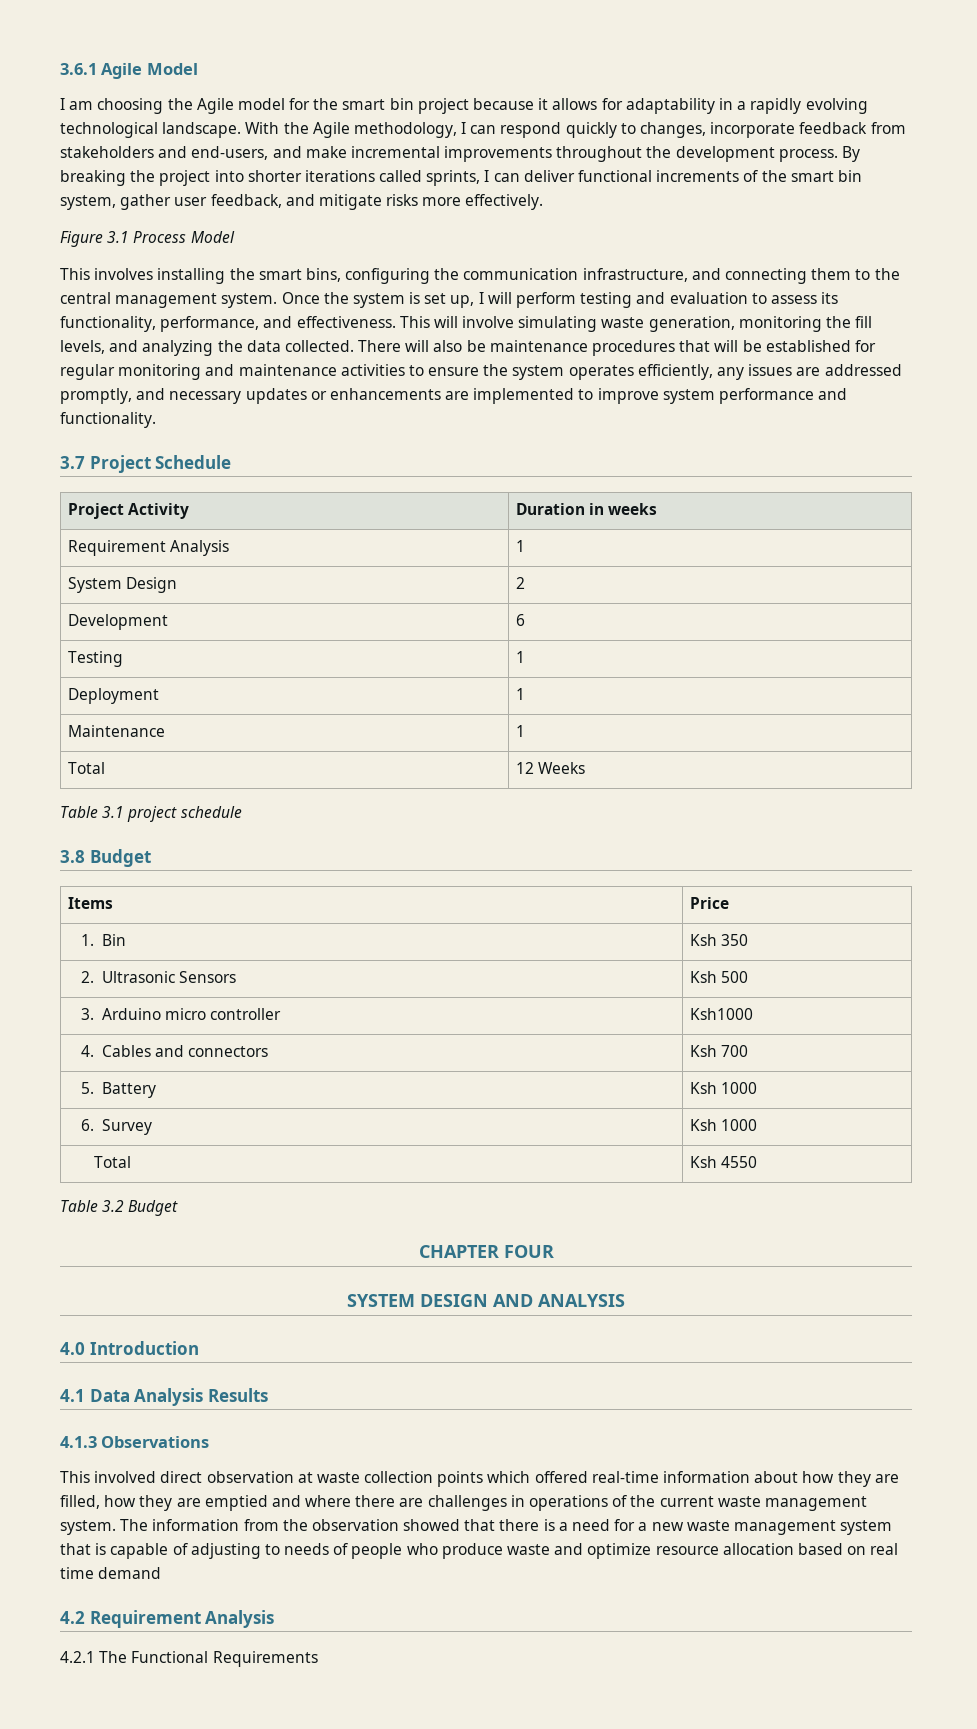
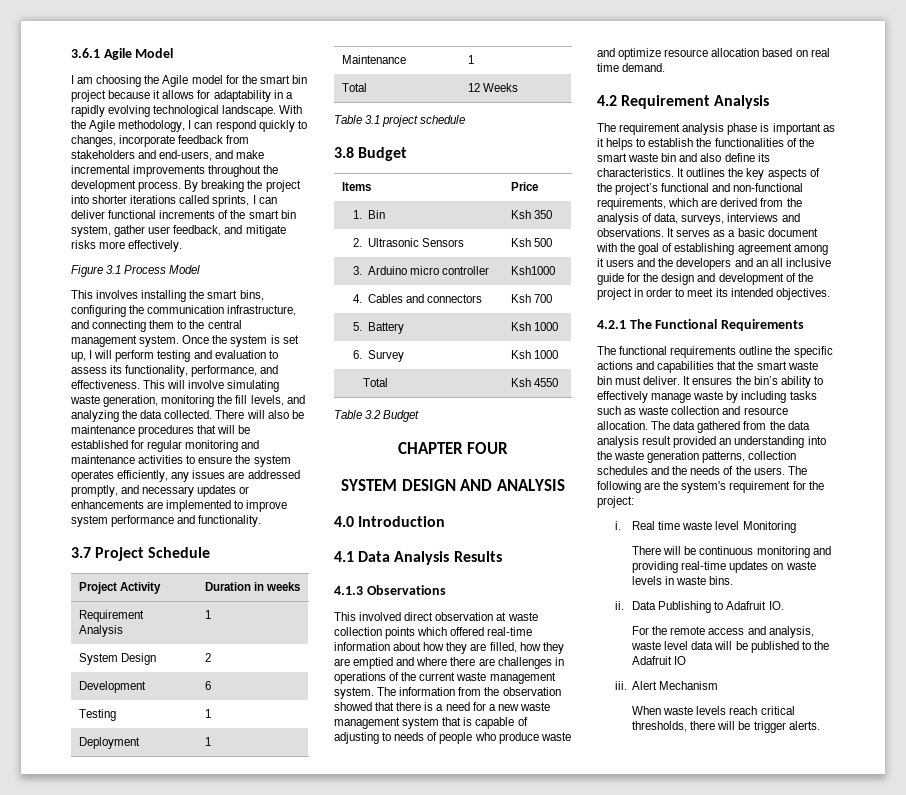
- The information from the observation showed that there is a need for a new waste management system that is capable of adjusting to needs of people who produce waste and optimize resource allocation based on real time demand
+ The information from the observation showed that there is a need for a new waste management system that is capable of adjusting to needs of people who produce waste and optimize resource allocation based on real time demand.
+ The requirement analysis phase is important as it helps to establish the functionalities of the smart waste bin and also define its characteristics. It outlines the key aspects of the project’s functional and non-functional requirements, which are derived from the analysis of data, surveys, interviews and observations. It serves as a basic document with the goal of establishing agreement among it users and the developers and an all inclusive guide for the design and development of the project in order to meet its intended objectives.
  4.2.1 The Functional Requirements
+ The functional requirements outline the specific actions and capabilities that the smart waste bin must deliver. It ensures the bin’s ability to effectively manage waste by including tasks such as waste collection and resource allocation. The data gathered from the data analysis result provided an understanding into the waste generation patterns, collection schedules and the needs of the users. The following are the system's requirement for the project:
+ i. Real time waste level Monitoring
+ There will be continuous monitoring and providing real-time updates on waste levels in waste bins.
+ ii. Data Publishing to Adafruit IO.
+ For the remote access and analysis, waste level data will be published to the Adafruit IO
+ iii. Alert Mechanism
+ When waste levels reach critical thresholds, there will be trigger alerts.

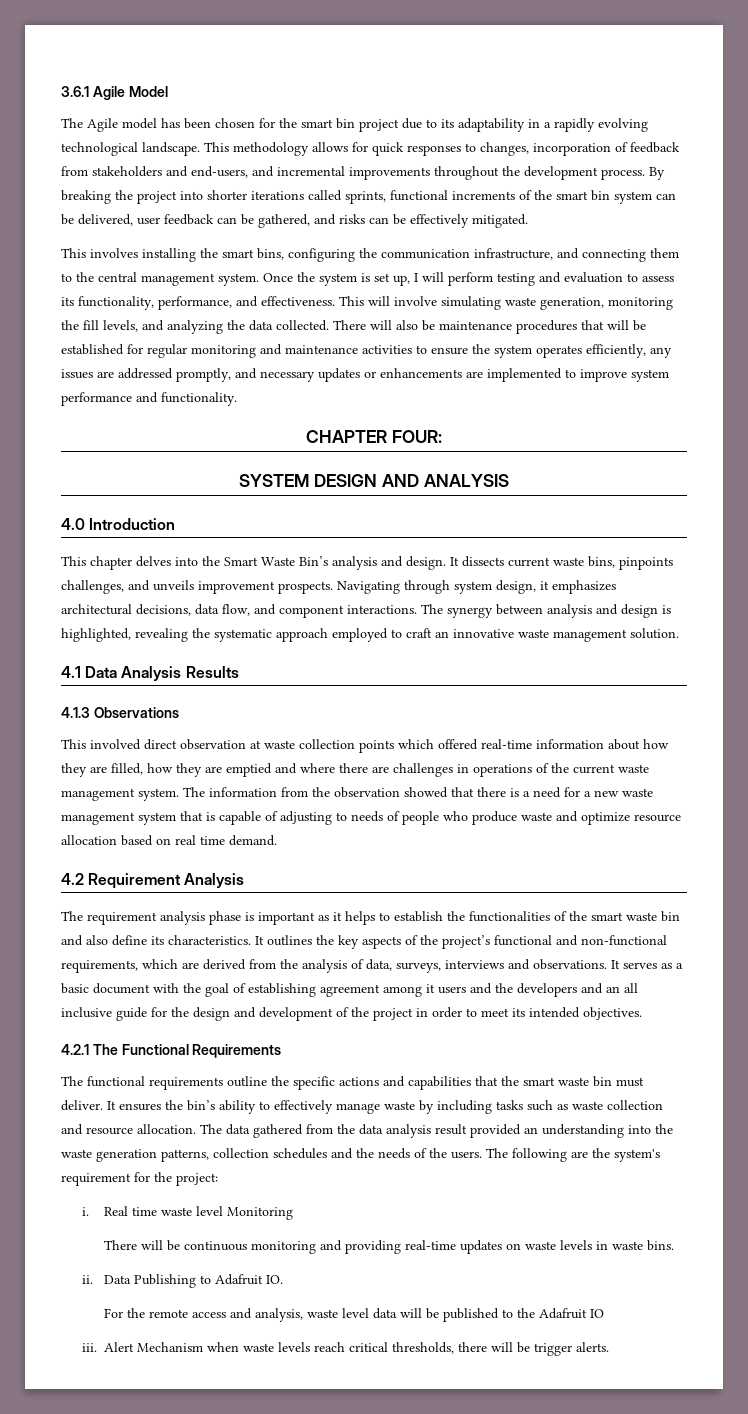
- I am choosing the Agile model for the smart bin project because it allows for adaptability in a rapidly evolving technological landscape.
+ The Agile model has been chosen for the smart bin project due to its adaptability in a rapidly evolving technological landscape.
- With the Agile methodology, I can respond quickly to changes, incorporate feedback from stakeholders and end-users, and make incremental improvements throughout the development process.
+ This methodology allows for quick responses to changes, incorporation of feedback from stakeholders and end-users, and incremental improvements throughout the development process.
- By breaking the project into shorter iterations called sprints, I can deliver functional increments of the smart bin system, gather user feedback, and mitigate risks more effectively.
- Figure 3.1 Process Model
+ By breaking the project into shorter iterations called sprints, functional increments of the smart bin system can be delivered, user feedback can be gathered, and risks can be effectively mitigated.
- 3.7 Project Schedule
- Project Activity | Duration in weeks
- Requirement Analysis | 1
- System Design | 2
- Development | 6
- Testing | 1
- Deployment | 1
- Maintenance | 1
- Total | 12 Weeks
- Table 3.1 project schedule
- 3.8 Budget
- Items | Price
- 1. Bin | Ksh 350
- 2. Ultrasonic Sensors | Ksh 500
- 3. Arduino micro controller | Ksh1000
- 4. Cables and connectors | Ksh 700
- 5. Battery | Ksh 1000
- 6. Survey | Ksh 1000
- Total | Ksh 4550
- Table 3.2 Budget
- CHAPTER FOUR
+ CHAPTER FOUR:
+ This chapter delves into the Smart Waste Bin’s analysis and design. It dissects current waste bins, pinpoints challenges, and unveils improvement prospects. Navigating through system design, it emphasizes architectural decisions, data flow, and component interactions. The synergy between analysis and design is highlighted, revealing the systematic approach employed to craft an innovative waste management solution.
- Alert Mechanism
- When waste levels reach critical thresholds, there will be trigger alerts.
+ Alert Mechanism when waste levels reach critical thresholds, there will be trigger alerts.

